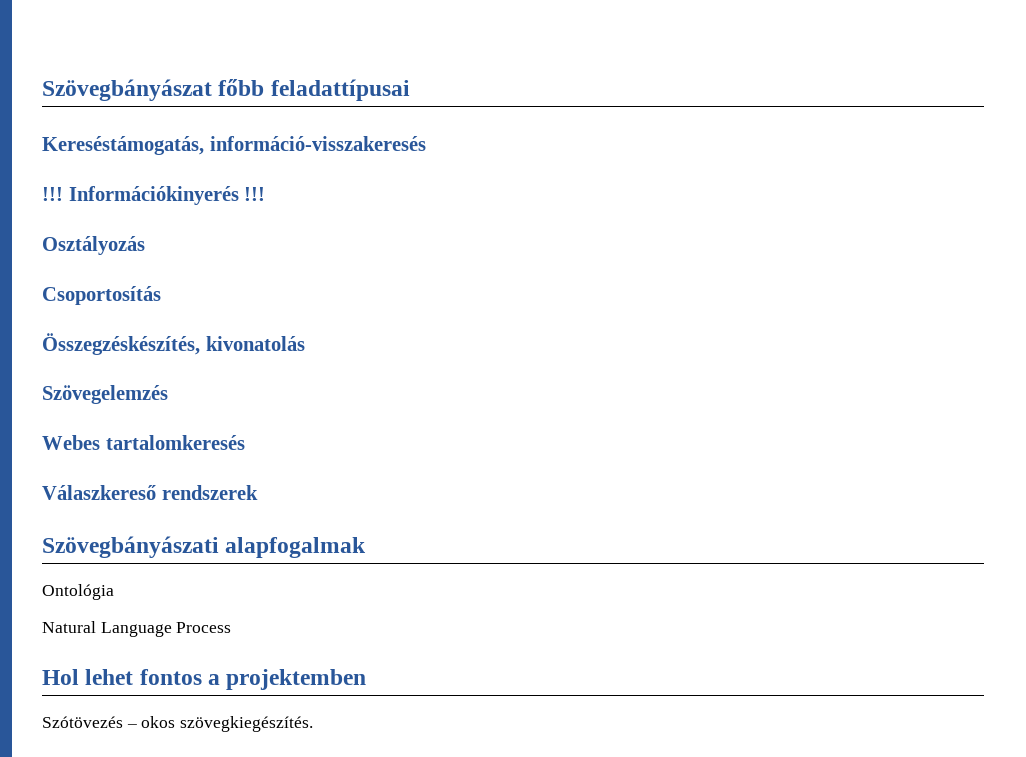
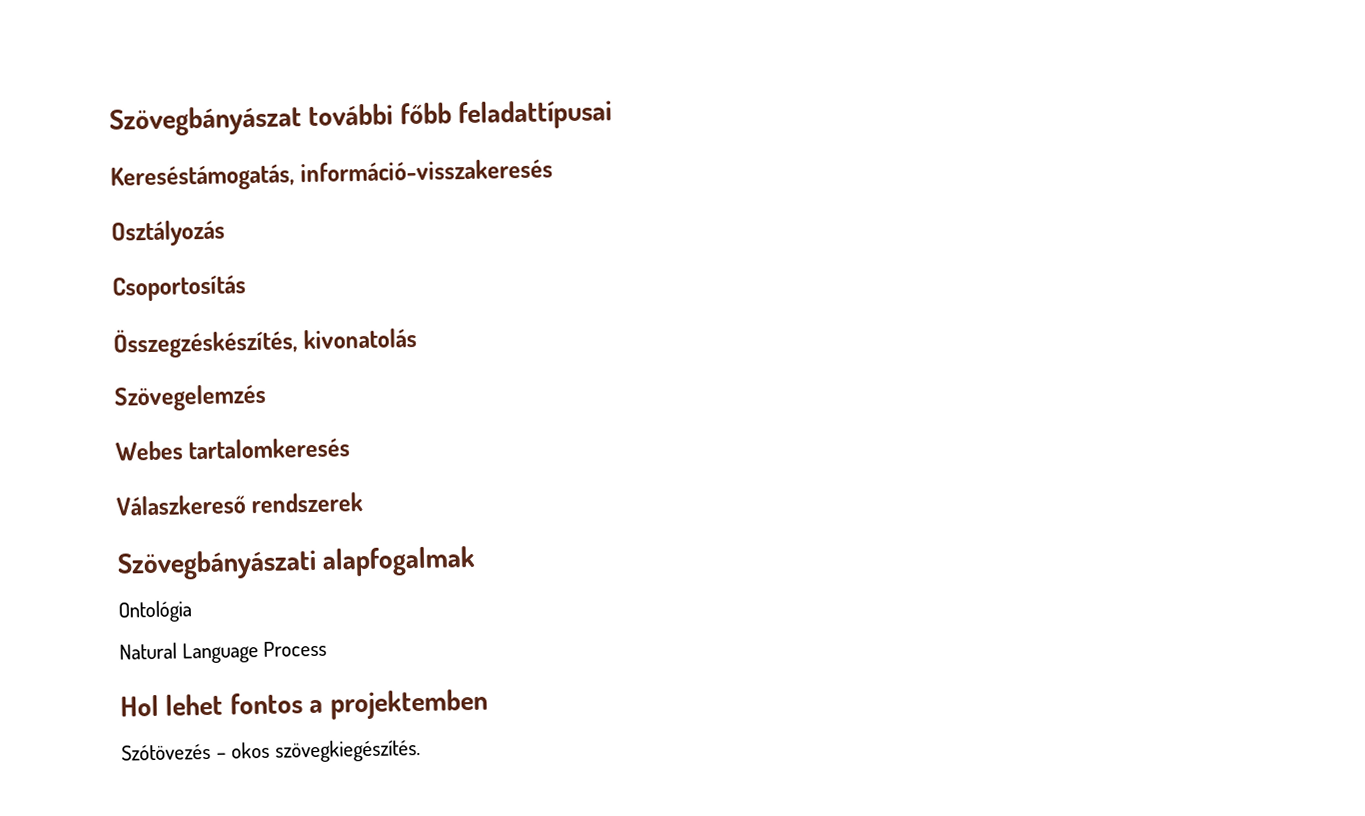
- Szövegbányászat főbb feladattípusai
+ Szövegbányászat további főbb feladattípusai
- !!! Információkinyerés !!!

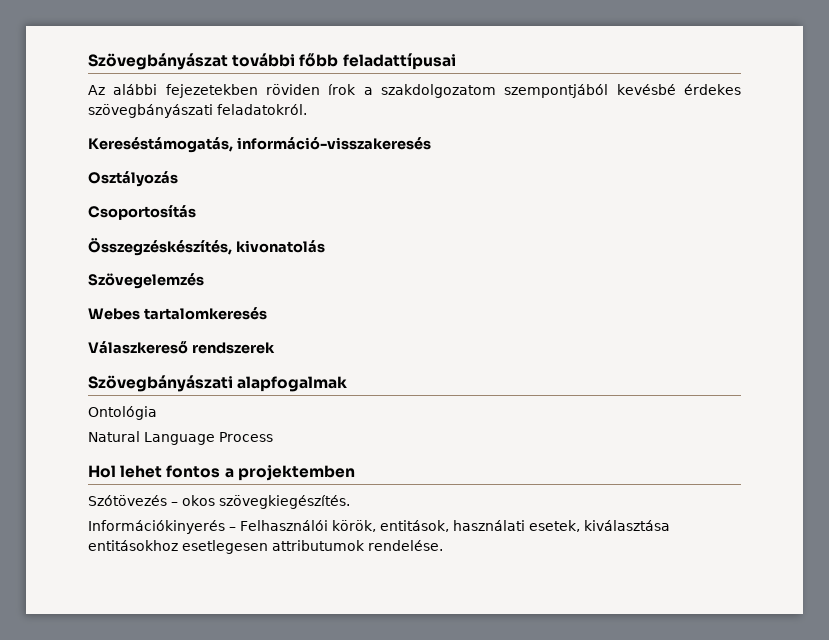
+ Az alábbi fejezetekben röviden írok a szakdolgozatom szempontjából kevésbé érdekes szövegbányászati feladatokról.
+ Információkinyerés – Felhasználói körök, entitások, használati esetek, kiválasztása entitásokhoz esetlegesen attributumok rendelése.

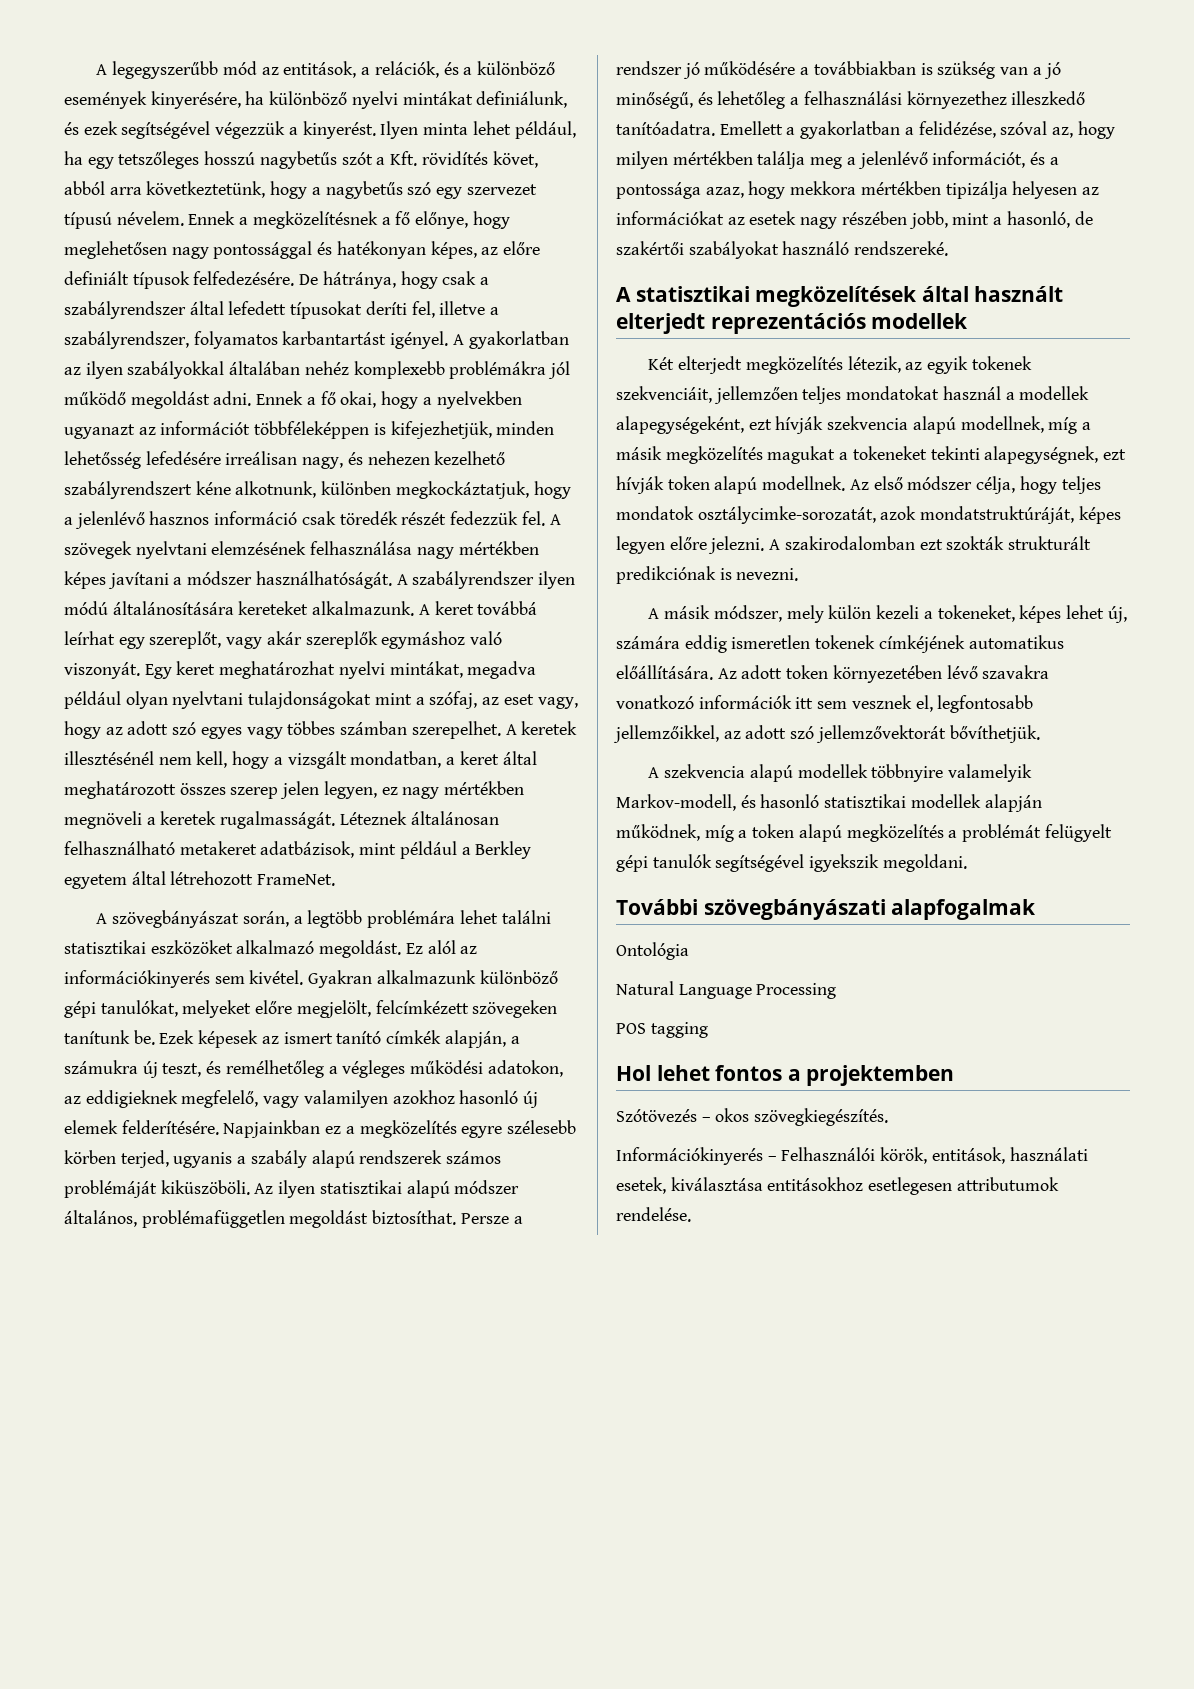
- Szövegbányászat további főbb feladattípusai
- Az alábbi fejezetekben röviden írok a szakdolgozatom szempontjából kevésbé érdekes szövegbányászati feladatokról.
- Kereséstámogatás, információ-visszakeresés
- Osztályozás
- Csoportosítás
- Összegzéskészítés, kivonatolás
- Szövegelemzés
- Webes tartalomkeresés
- Válaszkereső rendszerek
- Szövegbányászati alapfogalmak
+ A legegyszerűbb mód az entitások, a relációk, és a különböző események kinyerésére, ha különböző nyelvi mintákat definiálunk, és ezek segítségével végezzük a kinyerést. Ilyen minta lehet például, ha egy tetszőleges hosszú nagybetűs szót a Kft. rövidítés követ, abból arra következtetünk, hogy a nagybetűs szó egy szervezet típusú névelem. Ennek a megközelítésnek a fő előnye, hogy meglehetősen nagy pontossággal és hatékonyan képes, az előre definiált típusok felfedezésére. De hátránya, hogy csak a szabályrendszer által lefedett típusokat deríti fel, illetve a szabályrendszer, folyamatos karbantartást igényel. A gyakorlatban az ilyen szabályokkal általában nehéz komplexebb problémákra jól működő megoldást adni. Ennek a fő okai, hogy a nyelvekben ugyanazt az információt többféleképpen is kifejezhetjük, minden lehetősség lefedésére irreálisan nagy, és nehezen kezelhető szabályrendszert kéne alkotnunk, különben megkockáztatjuk, hogy a jelenlévő hasznos információ csak töredék részét fedezzük fel. A szövegek nyelvtani elemzésének felhasználása nagy mértékben képes javítani a módszer használhatóságát. A szabályrendszer ilyen módú általánosítására kereteket alkalmazunk. A keret továbbá leírhat egy szereplőt, vagy akár szereplők egymáshoz való viszonyát. Egy keret meghatározhat nyelvi mintákat, megadva például olyan nyelvtani tulajdonságokat mint a szófaj, az eset vagy, hogy az adott szó egyes vagy többes számban szerepelhet. A keretek illesztésénél nem kell, hogy a vizsgált mondatban, a keret által meghatározott összes szerep jelen legyen, ez nagy mértékben megnöveli a keretek rugalmasságát. Léteznek általánosan felhasználható metakeret adatbázisok, mint például a Berkley egyetem által létrehozott FrameNet.
+ A szövegbányászat során, a legtöbb problémára lehet találni statisztikai eszközöket alkalmazó megoldást. Ez alól az információkinyerés sem kivétel. Gyakran alkalmazunk különböző gépi tanulókat, melyeket előre megjelölt, felcímkézett szövegeken tanítunk be. Ezek képesek az ismert tanító címkék alapján, a számukra új teszt, és remélhetőleg a végleges működési adatokon, az eddigieknek megfelelő, vagy valamilyen azokhoz hasonló új elemek felderítésére. Napjainkban ez a megközelítés egyre szélesebb körben terjed, ugyanis a szabály alapú rendszerek számos problémáját kiküszöböli. Az ilyen statisztikai alapú módszer általános, problémafüggetlen megoldást biztosíthat. Persze a rendszer jó működésére a továbbiakban is szükség van a jó minőségű, és lehetőleg a felhasználási környezethez illeszkedő tanítóadatra. Emellett a gyakorlatban a felidézése, szóval az, hogy milyen mértékben találja meg a jelenlévő információt, és a pontossága azaz, hogy mekkora mértékben tipizálja helyesen az információkat az esetek nagy részében jobb, mint a hasonló, de szakértői szabályokat használó rendszereké.
+ A statisztikai megközelítések által használt elterjedt reprezentációs modellek
+ Két elterjedt megközelítés létezik, az egyik tokenek szekvenciáit, jellemzően teljes mondatokat használ a modellek alapegységeként, ezt hívják szekvencia alapú modellnek, míg a másik megközelítés magukat a tokeneket tekinti alapegységnek, ezt hívják token alapú modellnek. Az első módszer célja, hogy teljes mondatok osztálycimke-sorozatát, azok mondatstruktúráját, képes legyen előre jelezni. A szakirodalomban ezt szokták strukturált predikciónak is nevezni.
+ A másik módszer, mely külön kezeli a tokeneket, képes lehet új, számára eddig ismeretlen tokenek címkéjének automatikus előállítására. Az adott token környezetében lévő szavakra vonatkozó információk itt sem vesznek el, legfontosabb jellemzőikkel, az adott szó jellemzővektorát bővíthetjük.
+ A szekvencia alapú modellek többnyire valamelyik Markov-modell, és hasonló statisztikai modellek alapján működnek, míg a token alapú megközelítés a problémát felügyelt gépi tanulók segítségével igyekszik megoldani.
+ További szövegbányászati alapfogalmak
- Natural Language Process
+ Natural Language Processing
+ POS tagging

